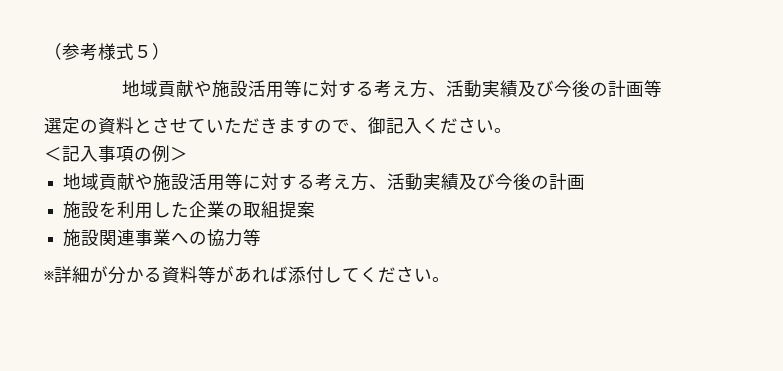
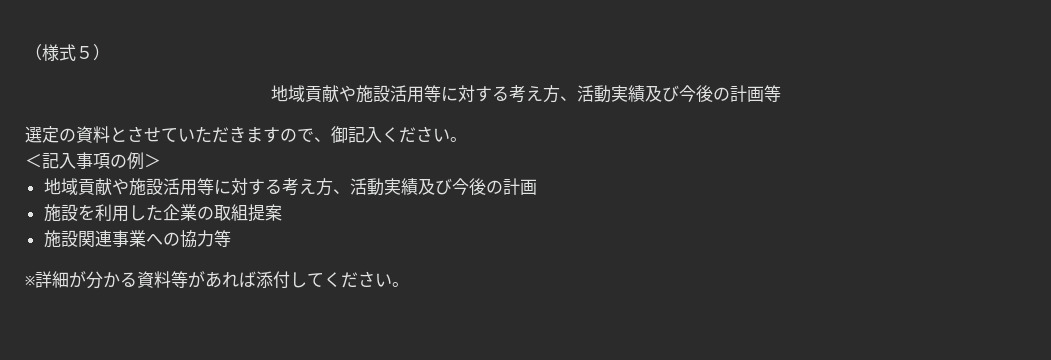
- （参考様式５）
+ （様式５）

